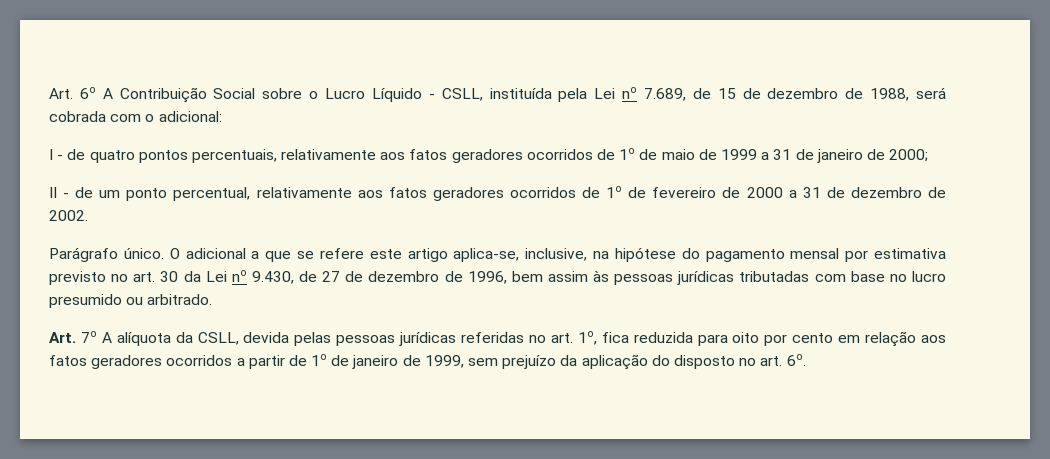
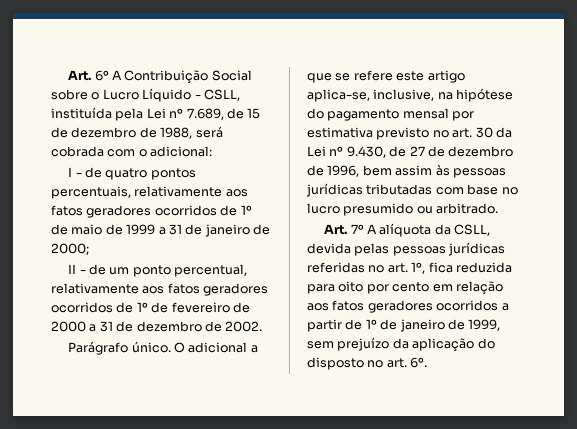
- Art. 6o A Contribuição Social sobre o Lucro Líquido - CSLL, instituída pela Lei no 7.689, de 15 de dezembro de 1988, será cobrada com o adicional:
+ Art. 6º A Contribuição Social sobre o Lucro Líquido - CSLL, instituída pela Lei nº 7.689, de 15 de dezembro de 1988, será cobrada com o adicional:
- I - de quatro pontos percentuais, relativamente aos fatos geradores ocorridos de 1o de maio de 1999 a 31 de janeiro de 2000;
+ I - de quatro pontos percentuais, relativamente aos fatos geradores ocorridos de 1º de maio de 1999 a 31 de janeiro de 2000;
- II - de um ponto percentual, relativamente aos fatos geradores ocorridos de 1o de fevereiro de 2000 a 31 de dezembro de 2002.
+ II - de um ponto percentual, relativamente aos fatos geradores ocorridos de 1º de fevereiro de 2000 a 31 de dezembro de 2002.
- O adicional a que se refere este artigo aplica-se, inclusive, na hipótese do pagamento mensal por estimativa previsto no art. 30 da Lei no 9.430, de 27 de dezembro de 1996, bem assim às pessoas jurídicas tributadas com base no lucro presumido ou arbitrado.
+ O adicional a que se refere este artigo aplica-se, inclusive, na hipótese do pagamento mensal por estimativa previsto no art. 30 da Lei nº 9.430, de 27 de dezembro de 1996, bem assim às pessoas jurídicas tributadas com base no lucro presumido ou arbitrado.
- Art. 7o A alíquota da CSLL, devida pelas pessoas jurídicas referidas no art. 1o, fica reduzida para oito por cento em relação aos fatos geradores ocorridos a partir de 1o de janeiro de 1999, sem prejuízo da aplicação do disposto no art. 6o.
+ Art. 7º A alíquota da CSLL, devida pelas pessoas jurídicas referidas no art. 1º, fica reduzida para oito por cento em relação aos fatos geradores ocorridos a partir de 1º de janeiro de 1999, sem prejuízo da aplicação do disposto no art. 6º.

